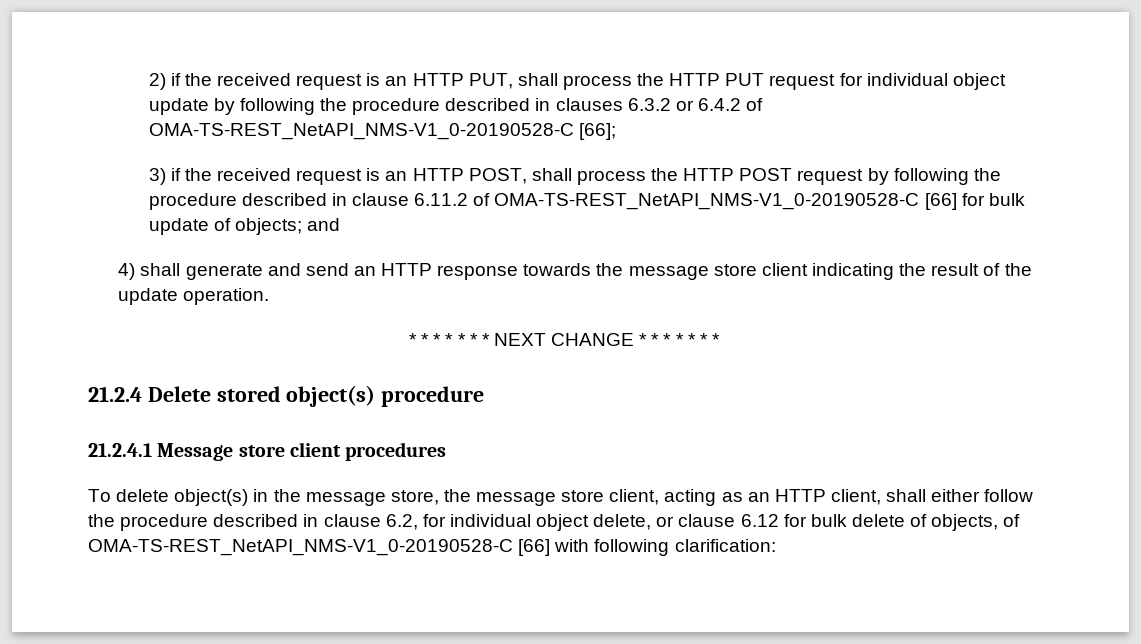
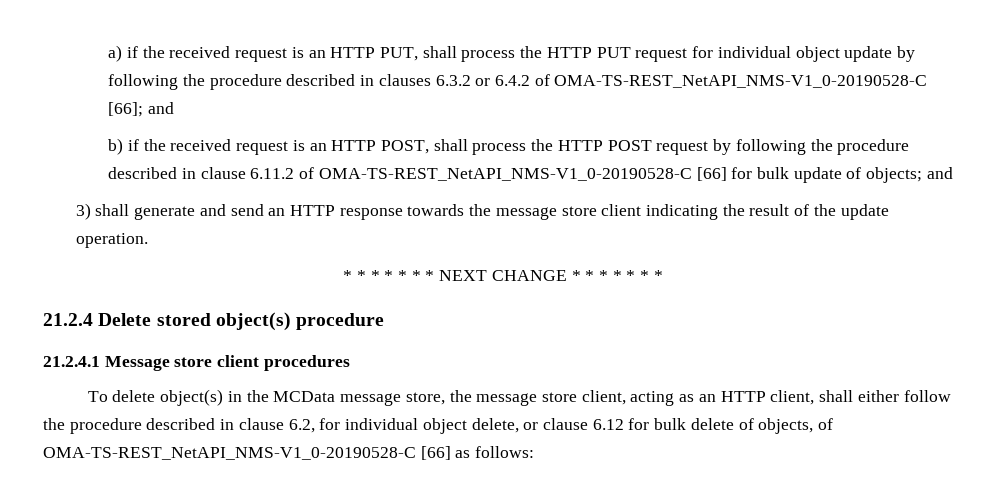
- 2) if the received request is an HTTP PUT, shall process the HTTP PUT request for individual object update by following the procedure described in clauses 6.3.2 or 6.4.2 of OMA-TS-REST_NetAPI_NMS-V1_0-20190528-C [66];
- 3) if the received request is an HTTP POST, shall process the HTTP POST request by following the procedure described in clause 6.11.2 of OMA-TS-REST_NetAPI_NMS-V1_0-20190528-C [66] for bulk update of objects;
+ a) if the received request is an HTTP PUT, shall process the HTTP PUT request for individual object update by following the procedure described in clauses 6.3.2 or 6.4.2 of OMA-TS-REST_NetAPI_NMS-V1_0-20190528-C [66]; and
+ b) if the received request is an HTTP POST, shall process the HTTP POST request by following the procedure described in clause 6.11.2 of OMA-TS-REST_NetAPI_NMS-V1_0-20190528-C [66] for bulk update of objects;
- 4) shall generate and send an HTTP response towards the message store client indicating the result of the update operation.
+ 3) shall generate and send an HTTP response towards the message store client indicating the result of the update operation.
- To delete object(s) in the message store, the message store client, acting as an HTTP client, shall either follow the procedure described in clause 6.2, for individual object delete, or clause 6.12 for bulk delete of objects, of OMA-TS-REST_NetAPI_NMS-V1_0-20190528-C [66] with following clarification:
+ To delete object(s) in the MCData message store, the message store client, acting as an HTTP client, shall either follow the procedure described in clause 6.2, for individual object delete, or clause 6.12 for bulk delete of objects, of OMA-TS-REST_NetAPI_NMS-V1_0-20190528-C [66] as follows:

